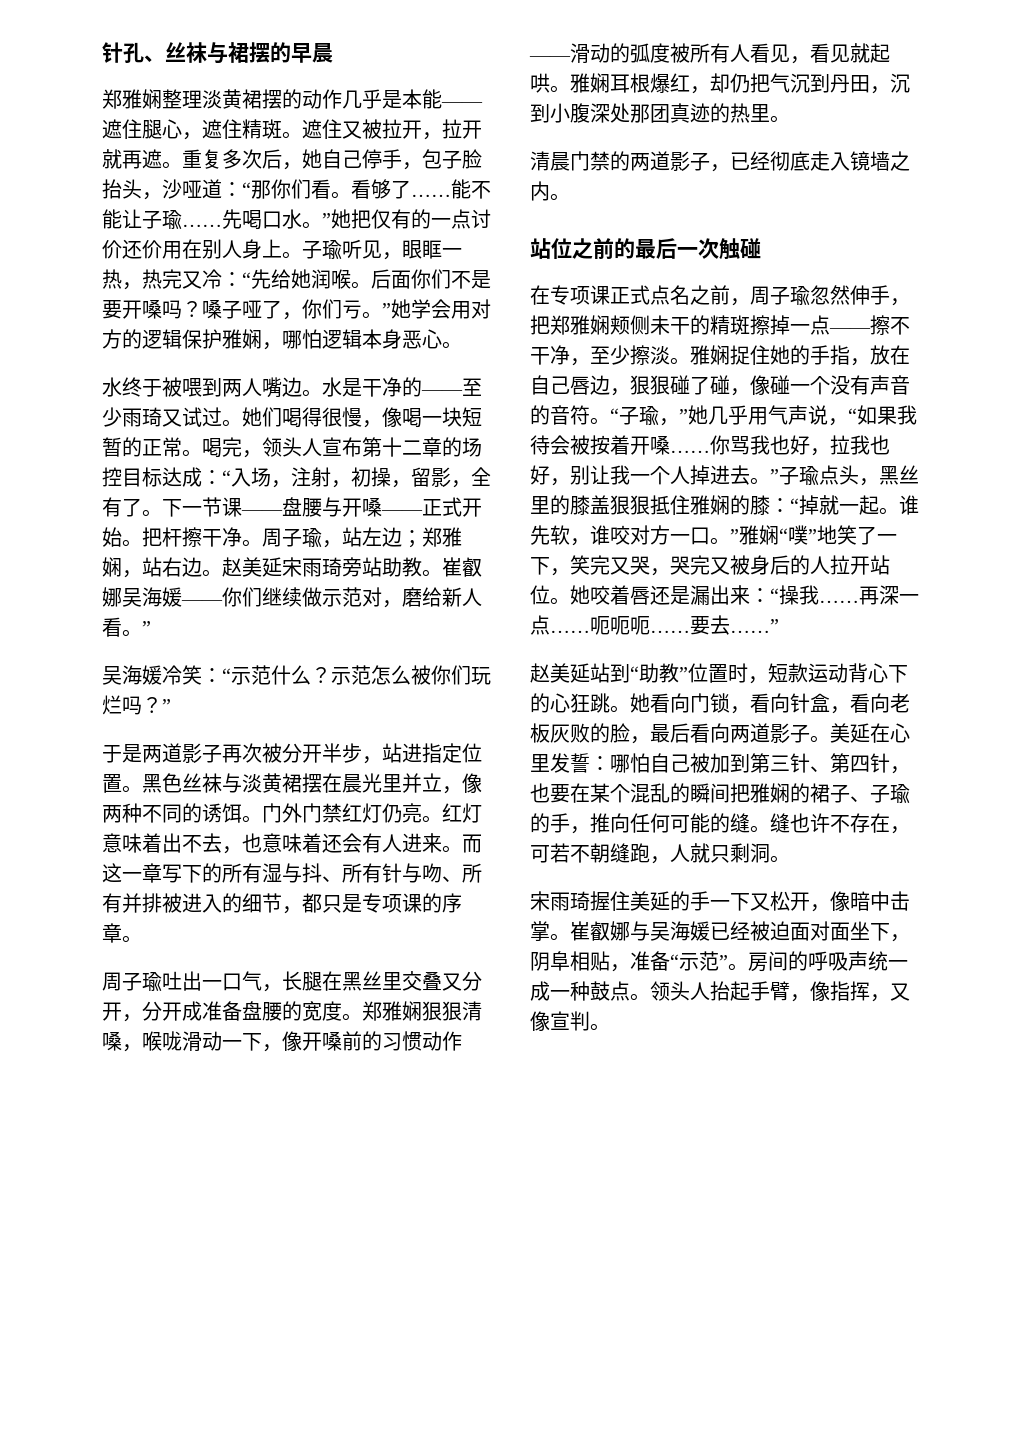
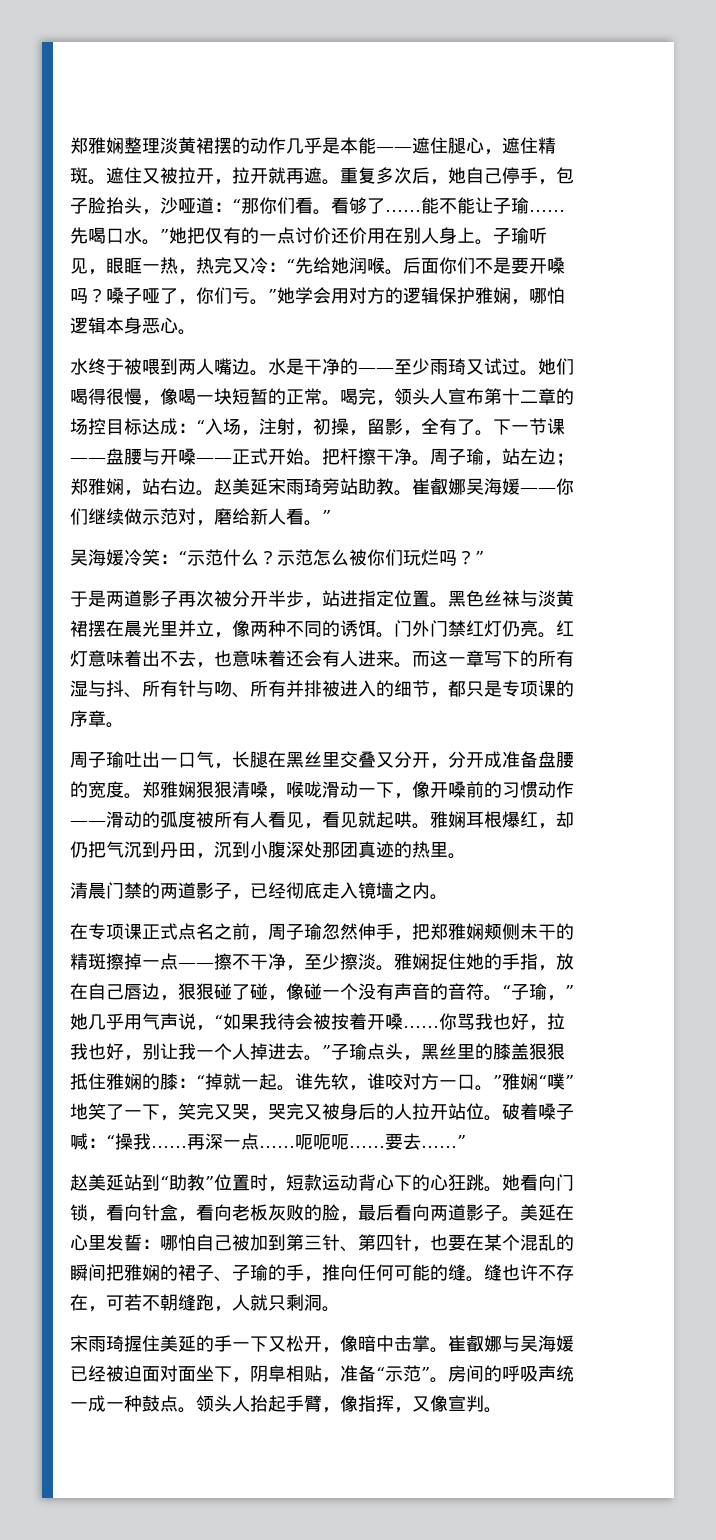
- 针孔、丝袜与裙摆的早晨
- 站位之前的最后一次触碰
- 她咬着唇还是漏出来：“操我……
+ 破着嗓子喊：“操我……

